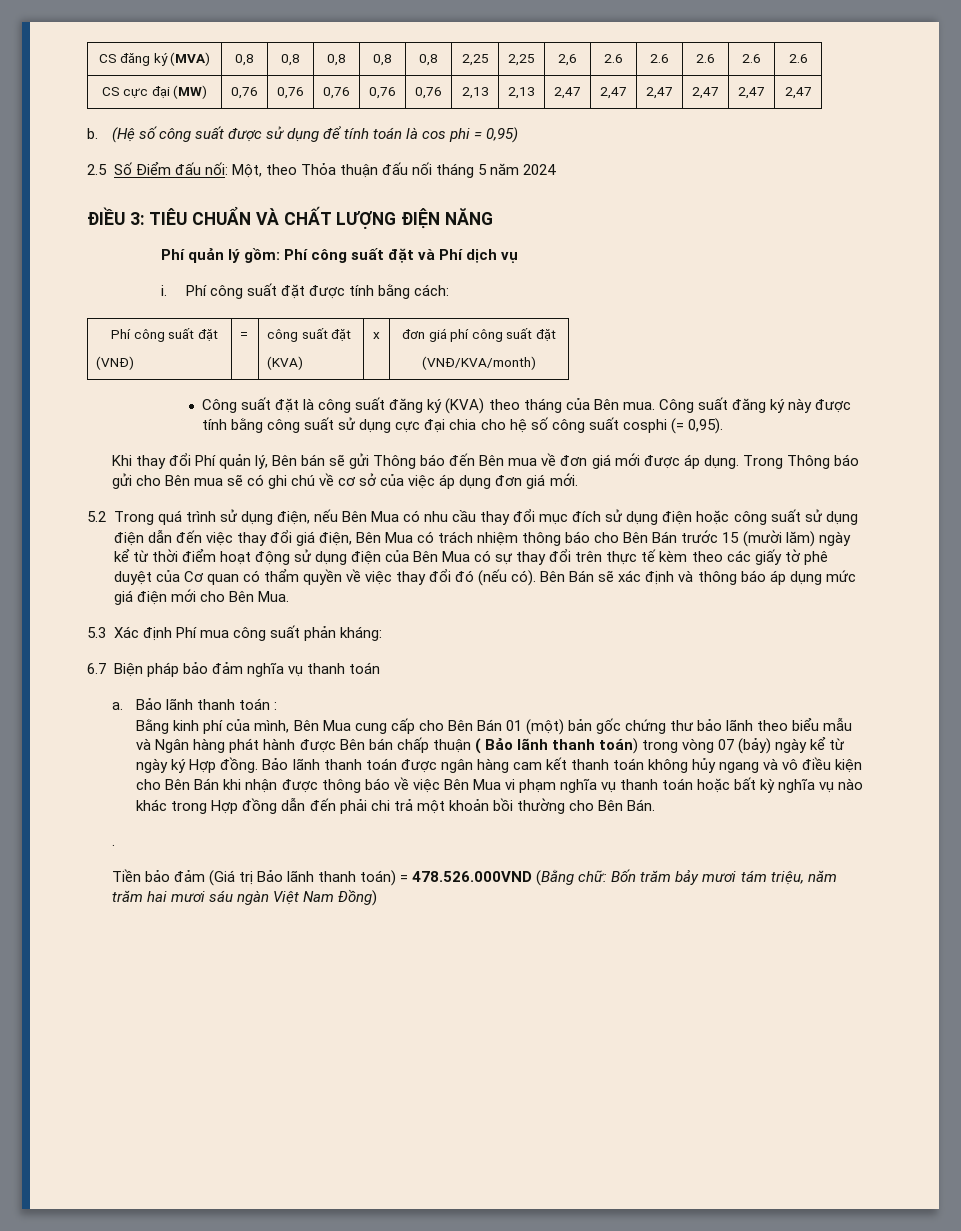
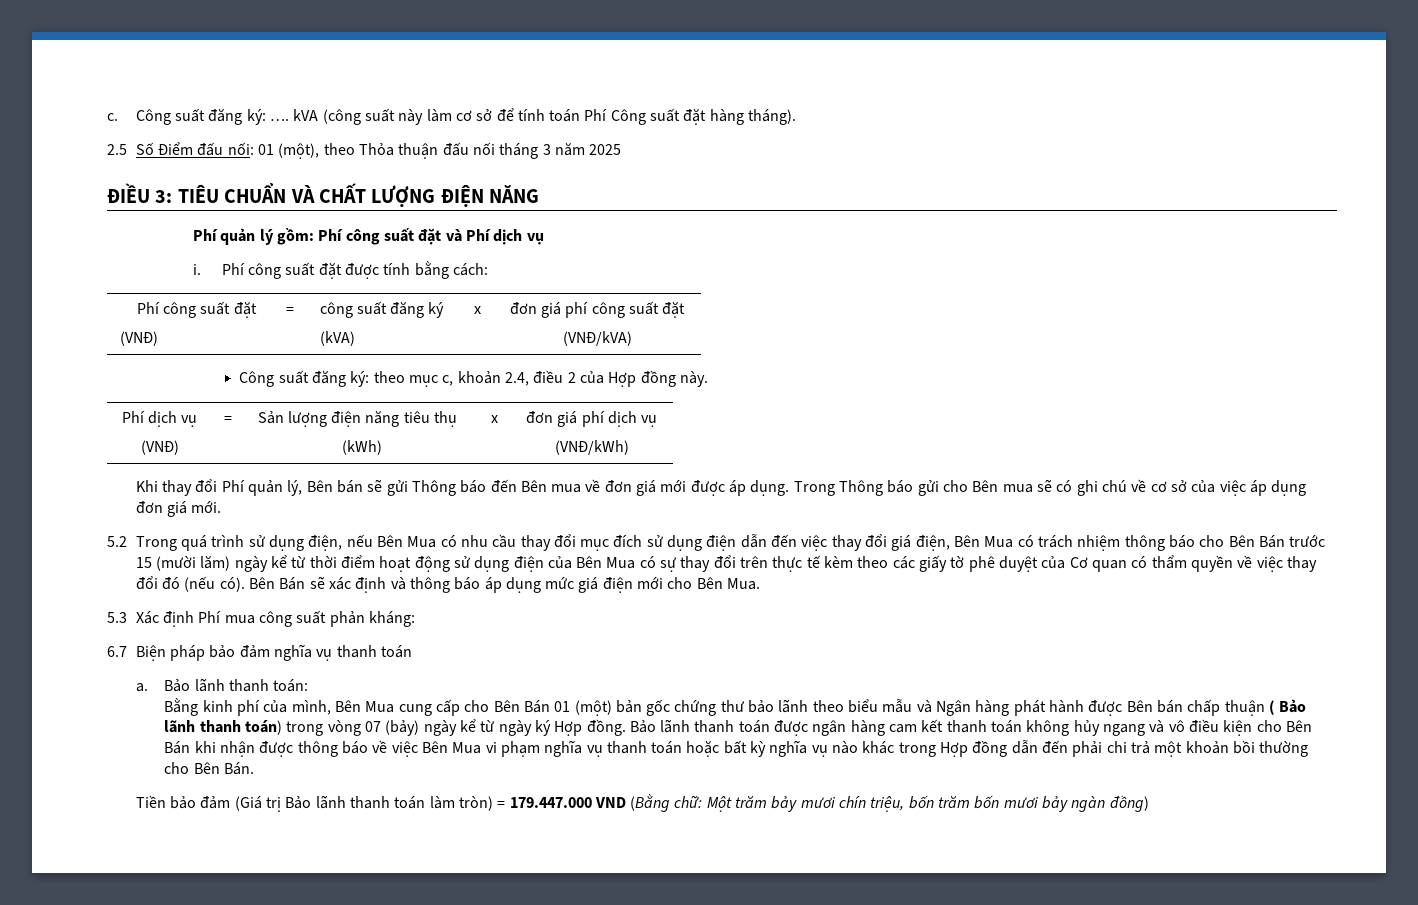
- CS đăng ký (MVA) | 0,8 | 0,8 | 0,8 | 0,8 | 0,8 | 2,25 | 2,25 | 2,6 | 2.6 | 2.6 | 2.6 | 2.6 | 2.6
- CS cực đại (MW) | 0,76 | 0,76 | 0,76 | 0,76 | 0,76 | 2,13 | 2,13 | 2,47 | 2,47 | 2,47 | 2,47 | 2,47 | 2,47
- b. (Hệ số công suất được sử dụng để tính toán là cos phi = 0,95)
+ c. Công suất đăng ký: …. kVA (công suất này làm cơ sở để tính toán Phí Công suất đặt hàng tháng).
- 2.5 Số Điểm đấu nối: Một, theo Thỏa thuận đấu nối tháng 5 năm 2024
+ 2.5 Số Điểm đấu nối: 01 (một), theo Thỏa thuận đấu nối tháng 3 năm 2025
  Phí công suất đặt được tính bằng cách:
  Phí công suất đặt
- (VNĐ) | = | công suất đặt
- (KVA) | x | đơn giá phí công suất đặt
- (VNĐ/KVA/month)
- Công suất đặt là công suất đăng ký (KVA) theo tháng của Bên mua. Công suất đăng ký này được tính bằng công suất sử dụng cực đại chia cho hệ số công suất cosphi (= 0,95).
+ (VNĐ) | = | công suất đăng ký
+ (kVA) | x | đơn giá phí công suất đặt
+ (VNĐ/kVA)
+ Công suất đăng ký: theo mục c, khoản 2.4, điều 2 của Hợp đồng này.
+ Phí dịch vụ
+ (VNĐ) | = | Sản lượng điện năng tiêu thụ
+ (kWh) | x | đơn giá phí dịch vụ
+ (VNĐ/kWh)
- 5.2 Trong quá trình sử dụng điện, nếu Bên Mua có nhu cầu thay đổi mục đích sử dụng điện hoặc công suất sử dụng điện dẫn đến việc thay đổi giá điện, Bên Mua có trách nhiệm thông báo cho Bên Bán trước 15 (mười lăm) ngày kể từ thời điểm hoạt động sử dụng điện của Bên Mua có sự thay đổi trên thực tế kèm theo các giấy tờ phê duyệt của Cơ quan có thẩm quyền về việc thay đổi đó (nếu có).
+ 5.2 Trong quá trình sử dụng điện, nếu Bên Mua có nhu cầu thay đổi mục đích sử dụng điện dẫn đến việc thay đổi giá điện, Bên Mua có trách nhiệm thông báo cho Bên Bán trước 15 (mười lăm) ngày kể từ thời điểm hoạt động sử dụng điện của Bên Mua có sự thay đổi trên thực tế kèm theo các giấy tờ phê duyệt của Cơ quan có thẩm quyền về việc thay đổi đó (nếu có).
- Bảo lãnh thanh toán :
+ Bảo lãnh thanh toán:
- .
- Tiền bảo đảm (Giá trị Bảo lãnh thanh toán) = 478.526.000VND (Bằng chữ: Bốn trăm bảy mươi tám triệu, năm trăm hai mươi sáu ngàn Việt Nam Đồng)
+ Tiền bảo đảm (Giá trị Bảo lãnh thanh toán làm tròn) = 179.447.000 VND (Bằng chữ: Một trăm bảy mươi chín triệu, bốn trăm bốn mươi bảy ngàn đồng)

